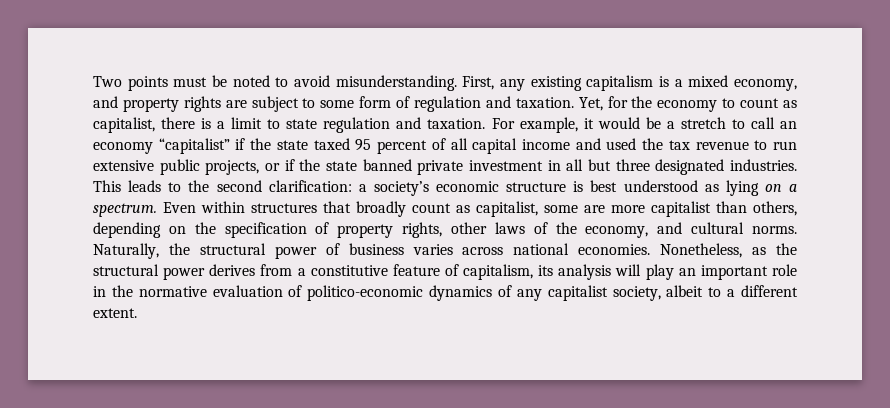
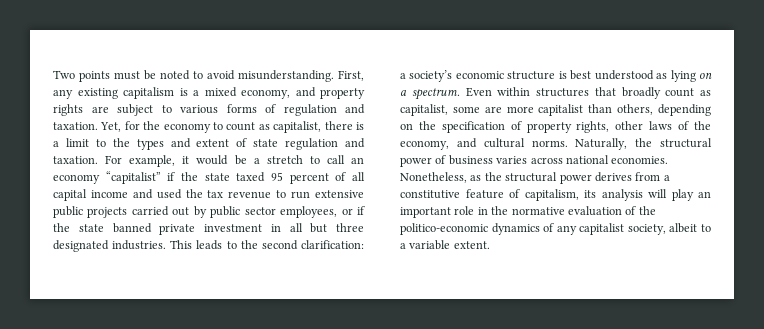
- First, any existing capitalism is a mixed economy, and property rights are subject to some form of regulation and taxation.
+ First, any existing capitalism is a mixed economy, and property rights are subject to various forms of regulation and taxation.
- Yet, for the economy to count as capitalist, there is a limit to state regulation and taxation.
+ Yet, for the economy to count as capitalist, there is a limit to the types and extent of state regulation and taxation.
- For example, it would be a stretch to call an economy “capitalist” if the state taxed 95 percent of all capital income and used the tax revenue to run extensive public projects, or if the state banned private investment in all but three designated industries.
+ For example, it would be a stretch to call an economy “capitalist” if the state taxed 95 percent of all capital income and used the tax revenue to run extensive public projects carried out by public sector employees, or if the state banned private investment in all but three designated industries.
- Nonetheless, as the structural power derives from a constitutive feature of capitalism, its analysis will play an important role in the normative evaluation of politico-economic dynamics of any capitalist society, albeit to a different extent.
+ Nonetheless, as the structural power derives from a constitutive feature of capitalism, its analysis will play an important role in the normative evaluation of the politico-economic dynamics of any capitalist society, albeit to a variable extent.

